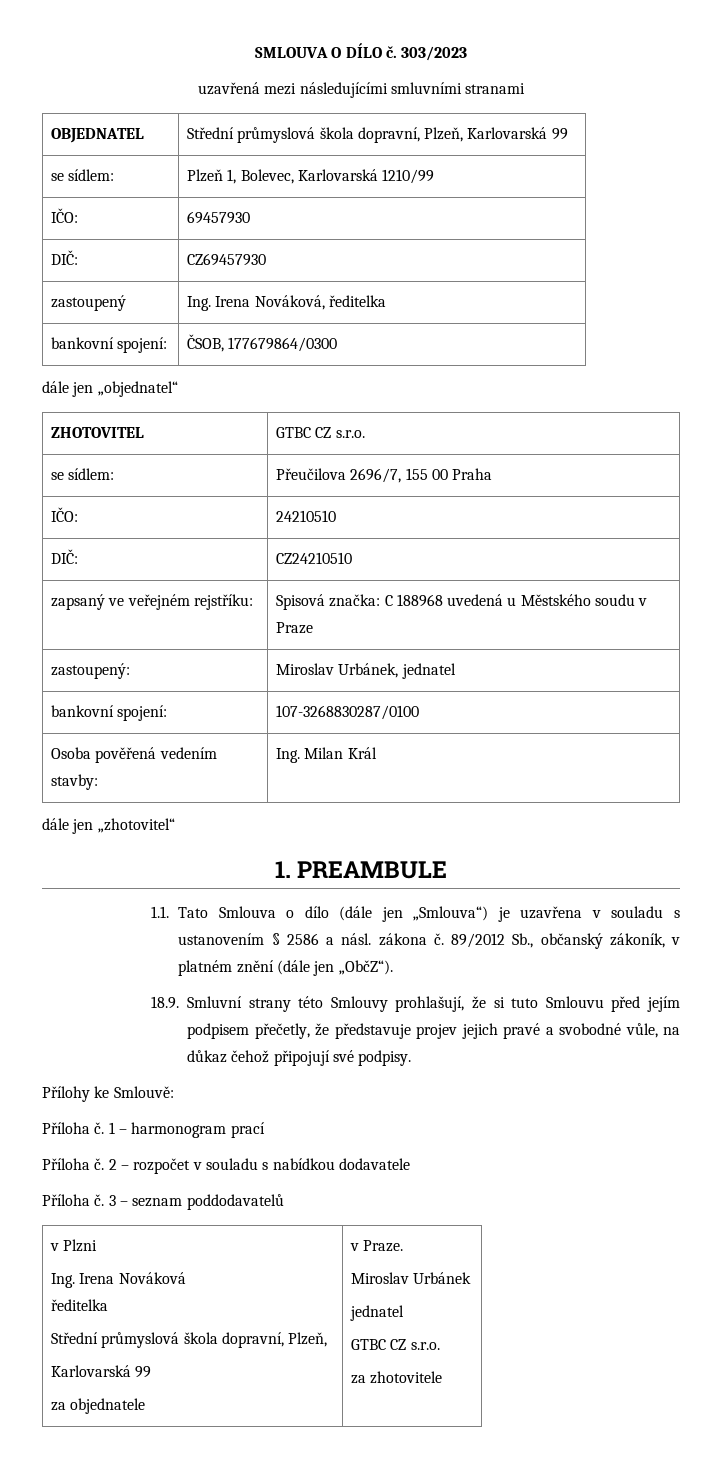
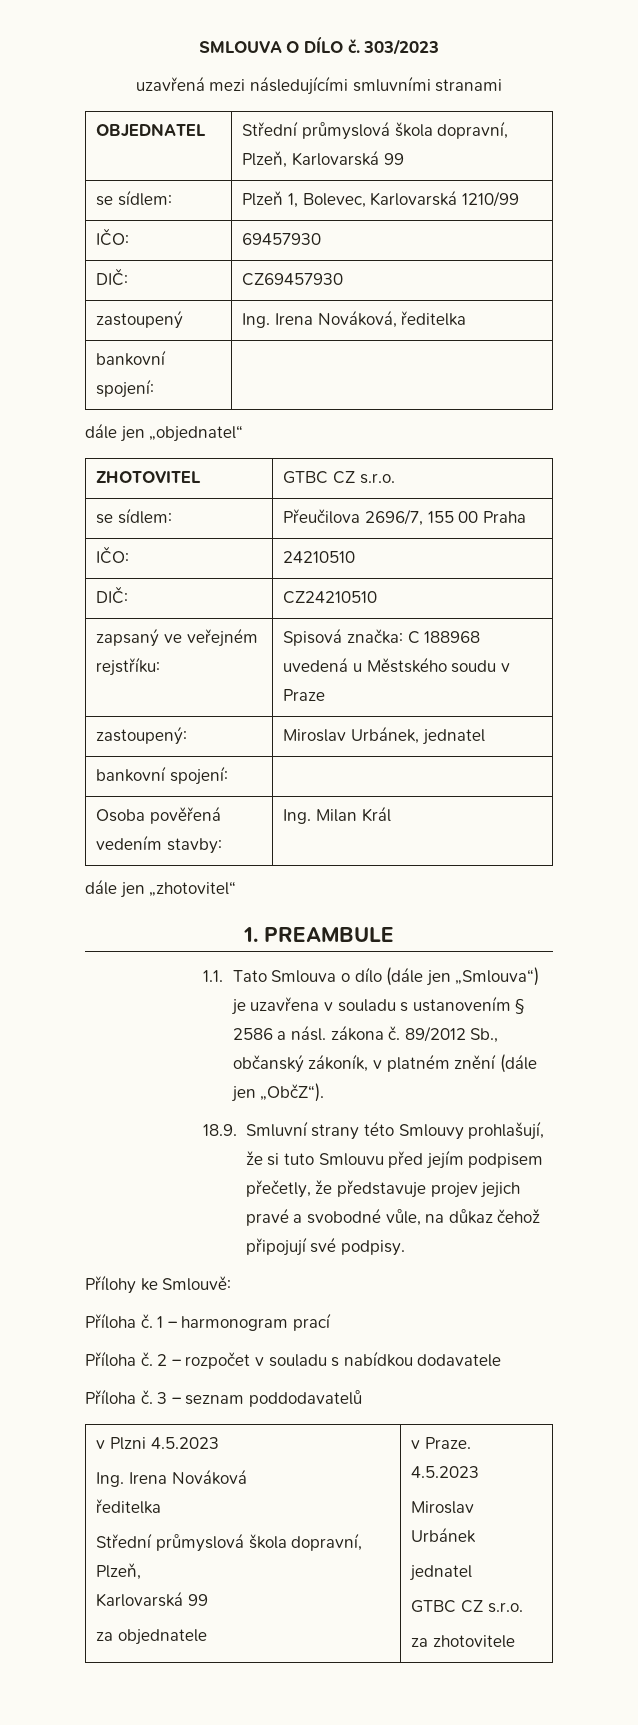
  zastoupený | Ing. Irena Nováková, ředitelka
- bankovní spojení: | ČSOB, 177679864/0300
+ bankovní spojení: |
  zastoupený: | Miroslav Urbánek, jednatel
- bankovní spojení: | 107-3268830287/0100
+ bankovní spojení: |
- v Plzni
+ v Plzni 4.5.2023
  Ing. Irena Nováková
  ředitelka
  Střední průmyslová škola dopravní, Plzeň,
  Karlovarská 99
- za objednatele | v Praze.
+ za objednatele | v Praze. 4.5.2023

